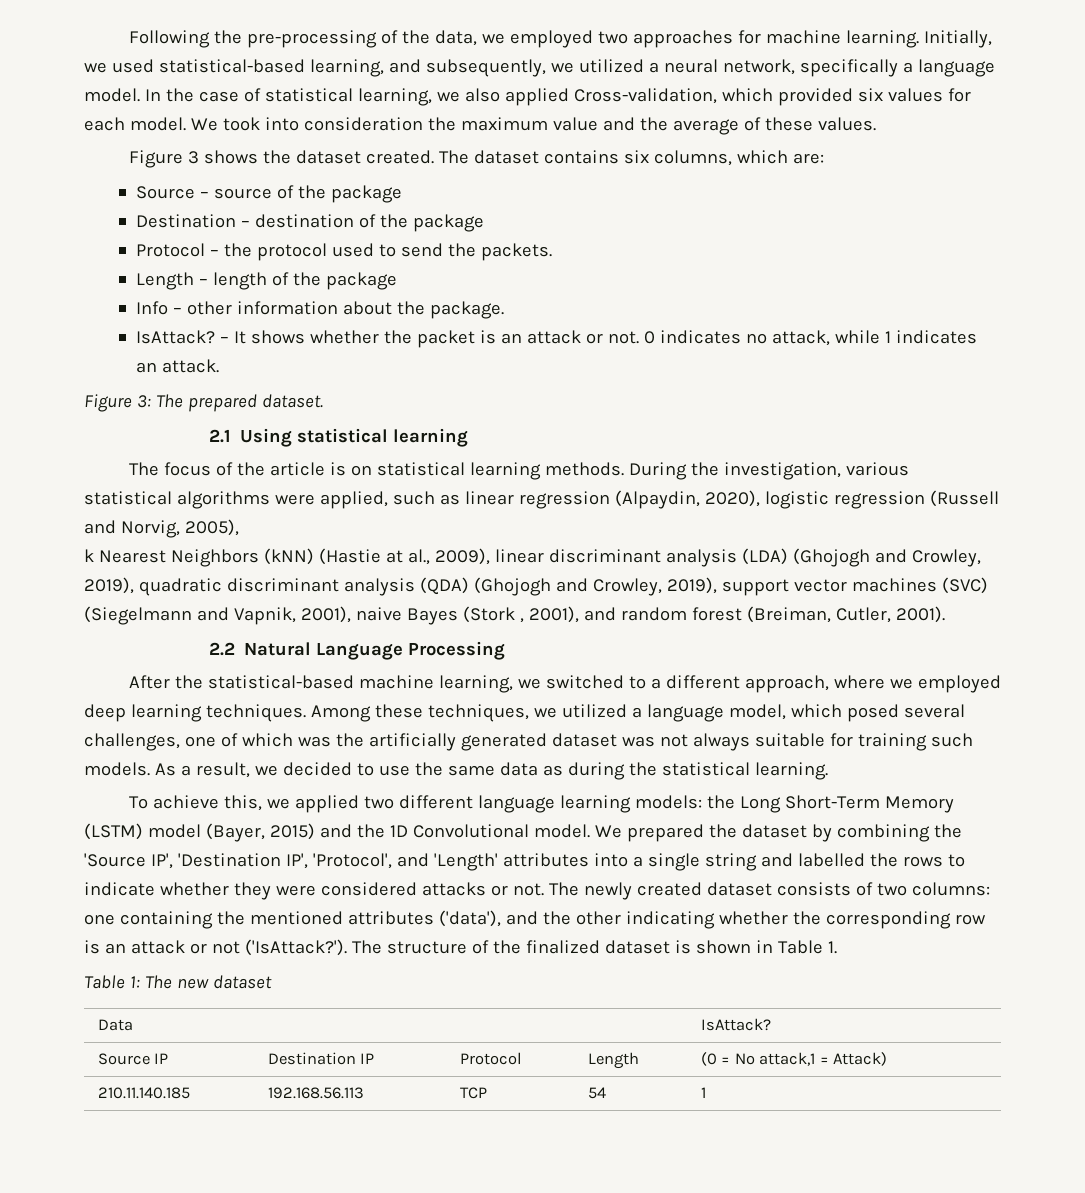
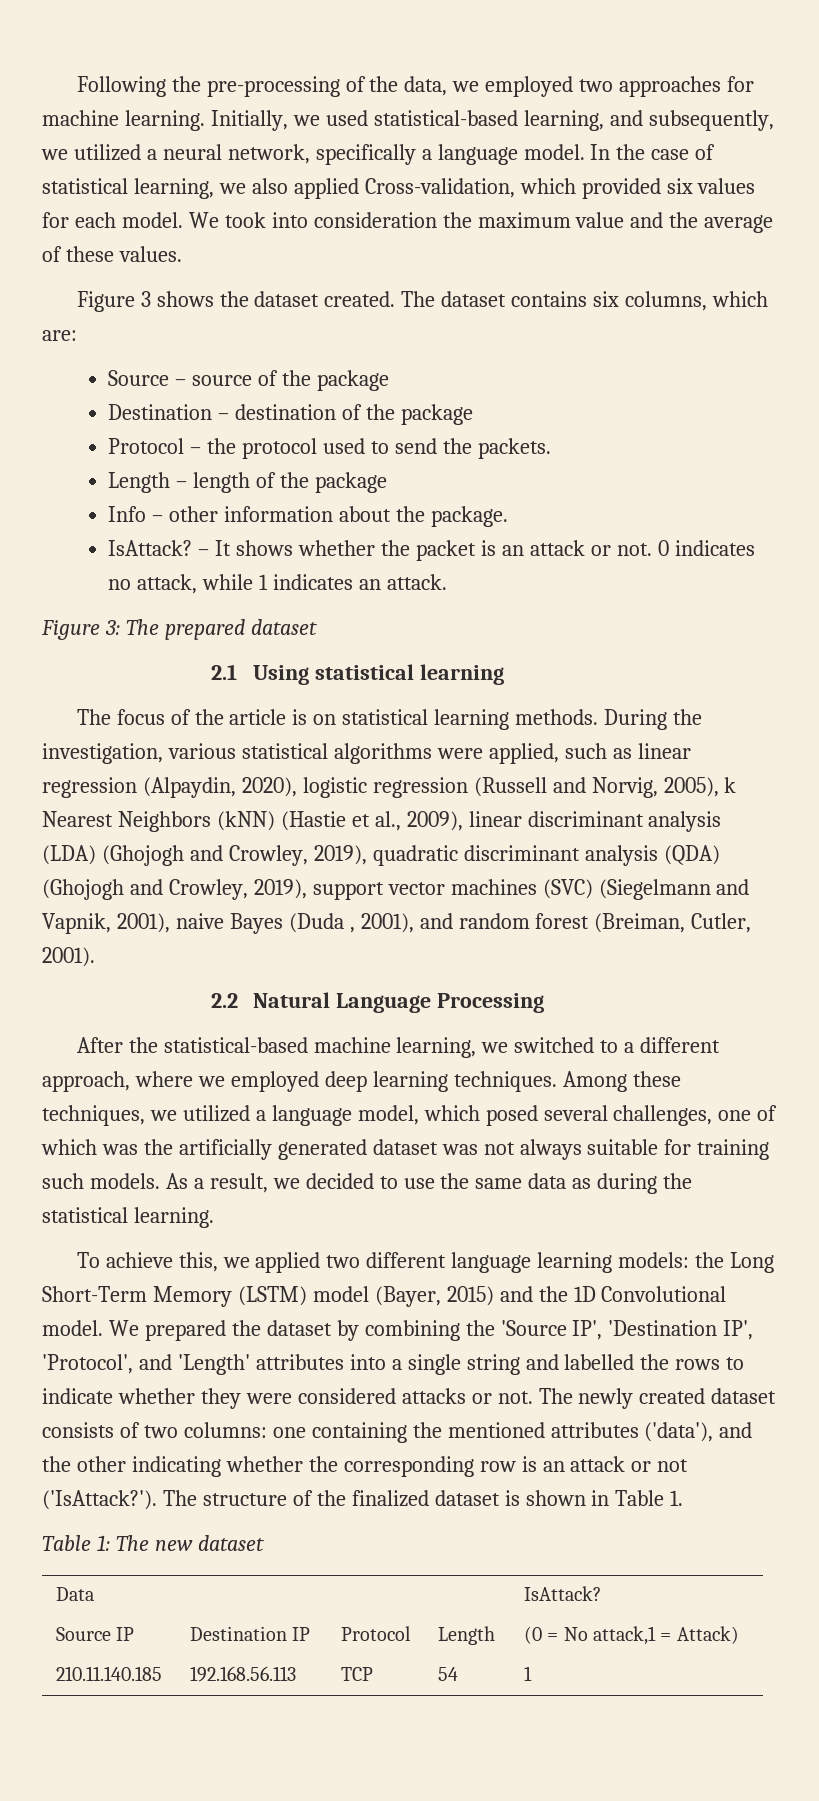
- Figure 3: The prepared dataset.
+ Figure 3: The prepared dataset
- During the investigation, various statistical algorithms were applied, such as linear regression (Alpaydin, 2020), logistic regression (Russell and Norvig, 2005),
- k Nearest Neighbors (kNN) (Hastie at al., 2009), linear discriminant analysis (LDA) (Ghojogh and Crowley, 2019), quadratic discriminant analysis (QDA) (Ghojogh and Crowley, 2019), support vector machines (SVC) (Siegelmann and Vapnik, 2001), naive Bayes (Stork , 2001), and random forest (Breiman, Cutler, 2001).
+ During the investigation, various statistical algorithms were applied, such as linear regression (Alpaydin, 2020), logistic regression (Russell and Norvig, 2005), k Nearest Neighbors (kNN) (Hastie et al., 2009), linear discriminant analysis (LDA) (Ghojogh and Crowley, 2019), quadratic discriminant analysis (QDA) (Ghojogh and Crowley, 2019), support vector machines (SVC) (Siegelmann and Vapnik, 2001), naive Bayes (Duda , 2001), and random forest (Breiman, Cutler, 2001).

